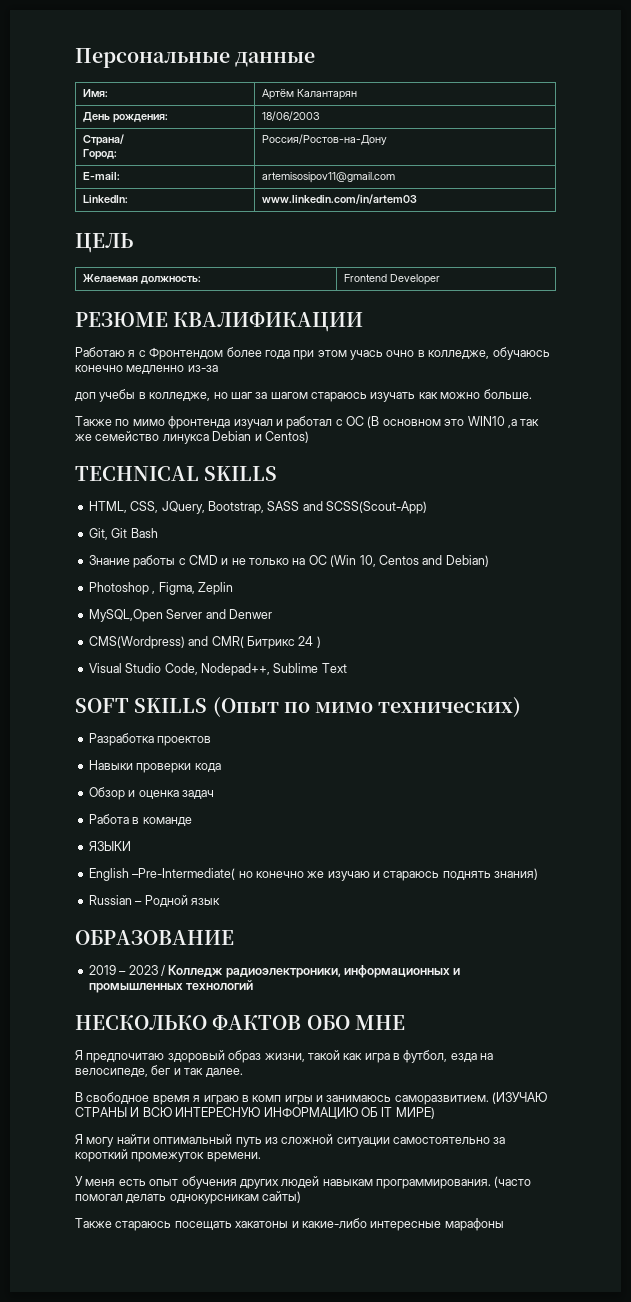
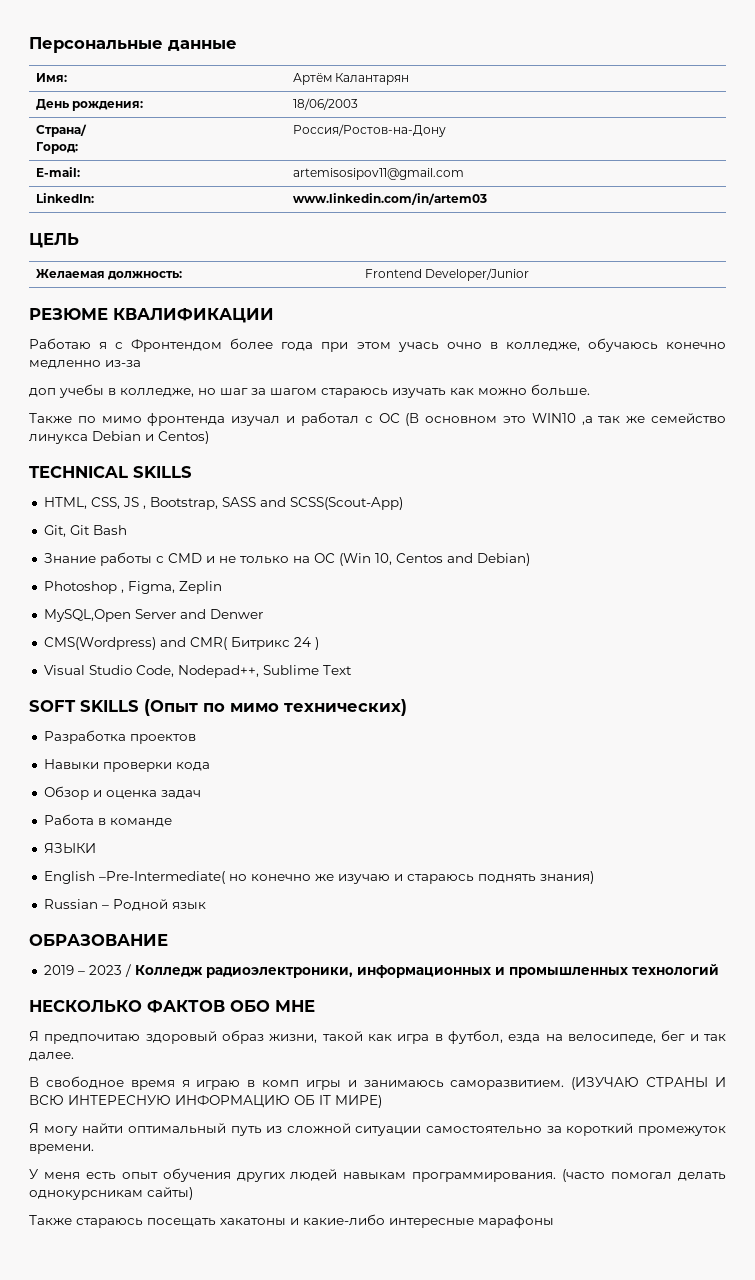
- Желаемая должность: | Frontend Developer
+ Желаемая должность: | Frontend Developer/Junior
- HTML, CSS, JQuery, Bootstrap, SASS and SCSS(Scout-App)
+ HTML, CSS, JS , Bootstrap, SASS and SCSS(Scout-App)

